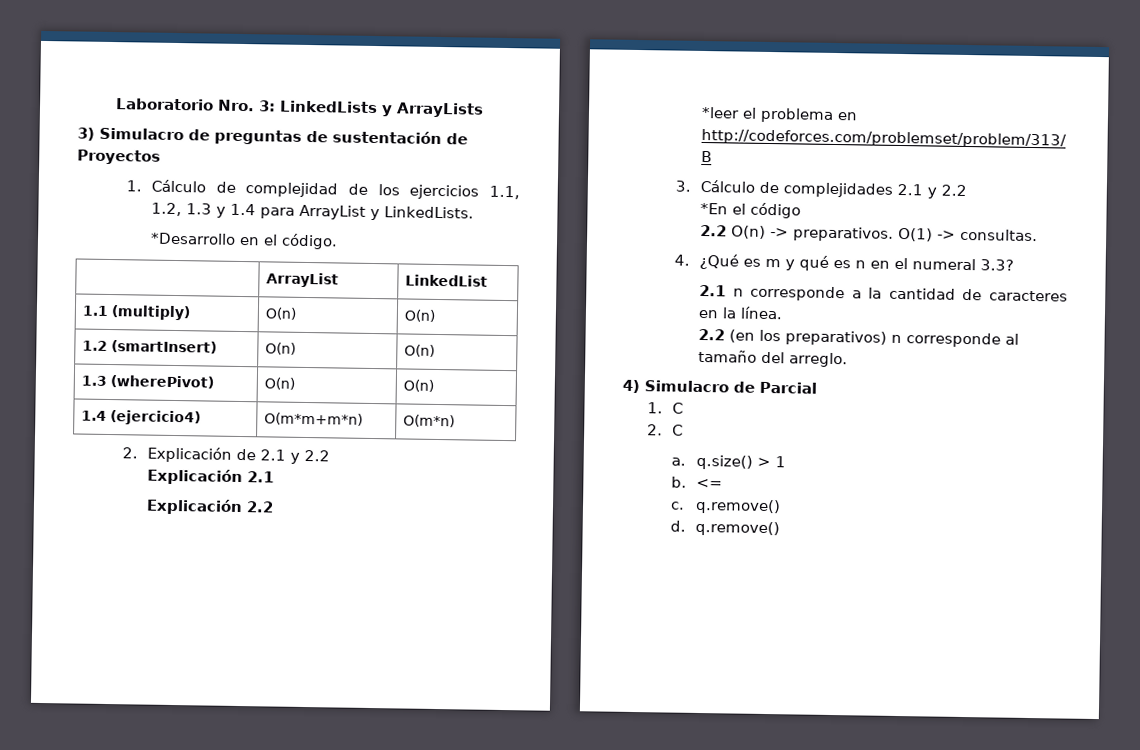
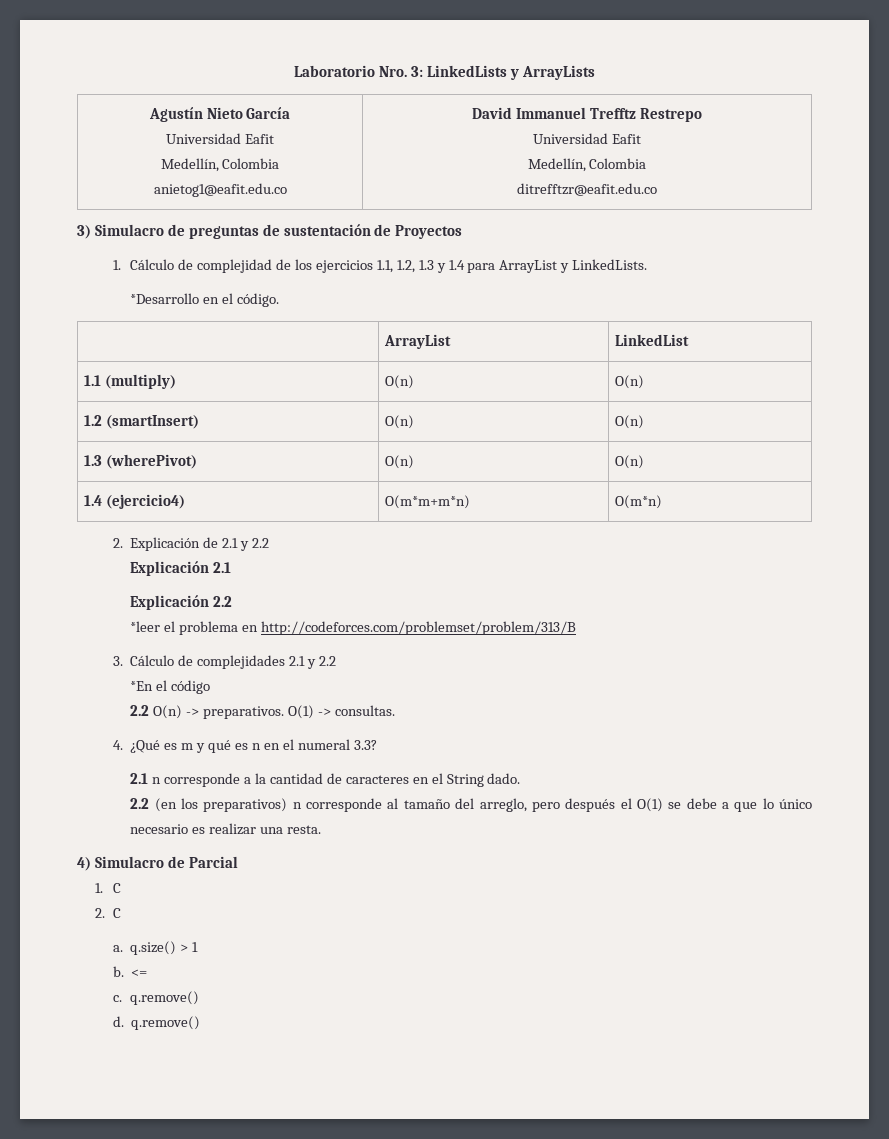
+ Agustín Nieto García
+ Universidad Eafit
+ Medellín, Colombia
+ anietog1@eafit.edu.co | David Immanuel Trefftz Restrepo
+ Universidad Eafit
+ Medellín, Colombia
+ ditrefftzr@eafit.edu.co
- 2.1 n corresponde a la cantidad de caracteres en la línea.
+ 2.1 n corresponde a la cantidad de caracteres en el String dado.
- 2.2 (en los preparativos) n corresponde al tamaño del arreglo.
+ 2.2 (en los preparativos) n corresponde al tamaño del arreglo, pero después el O(1) se debe a que lo único necesario es realizar una resta.

